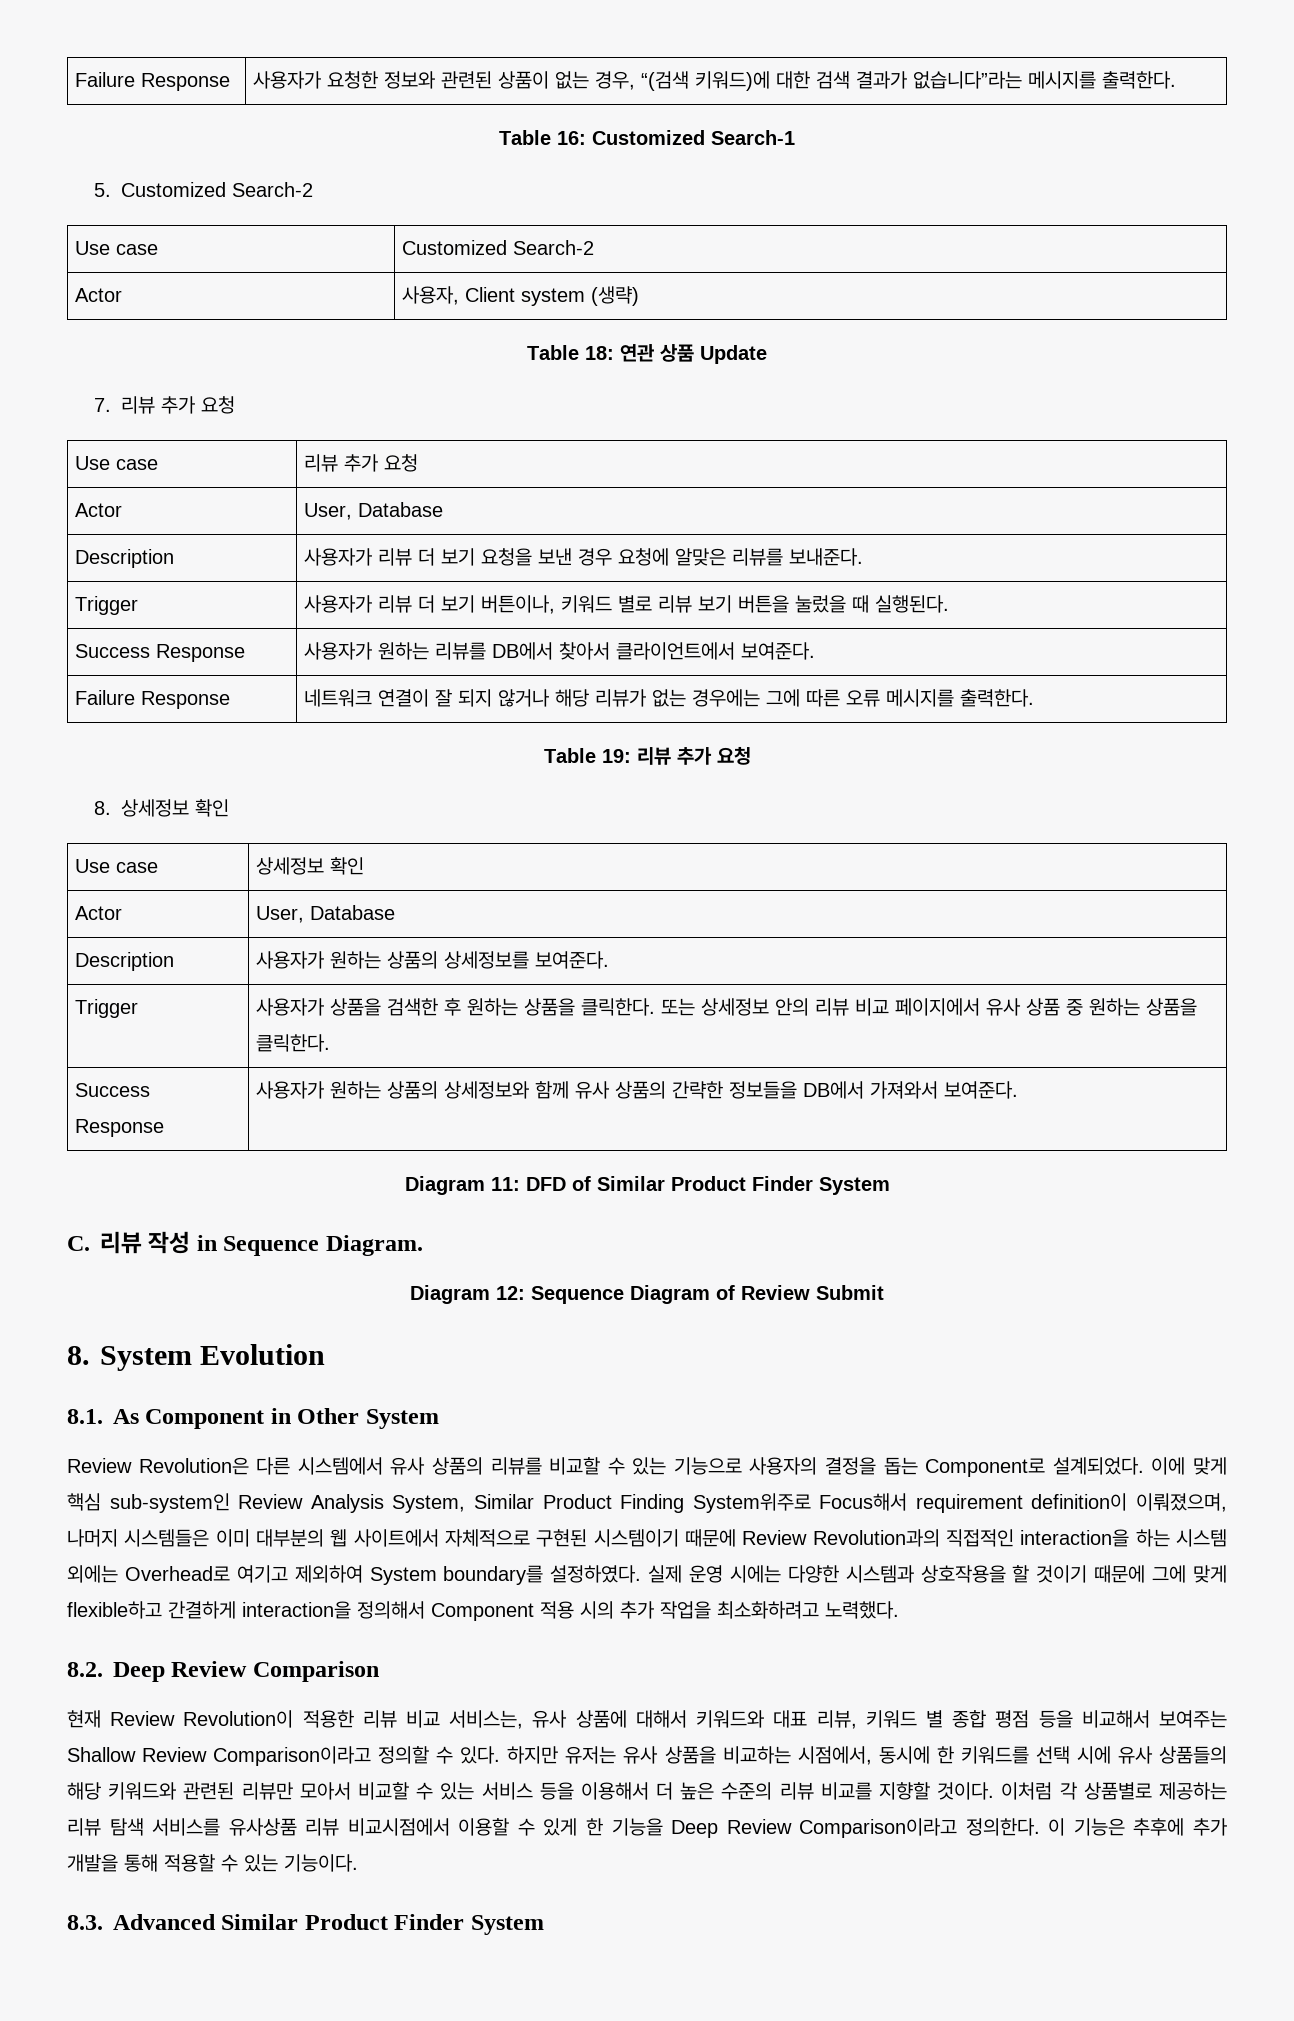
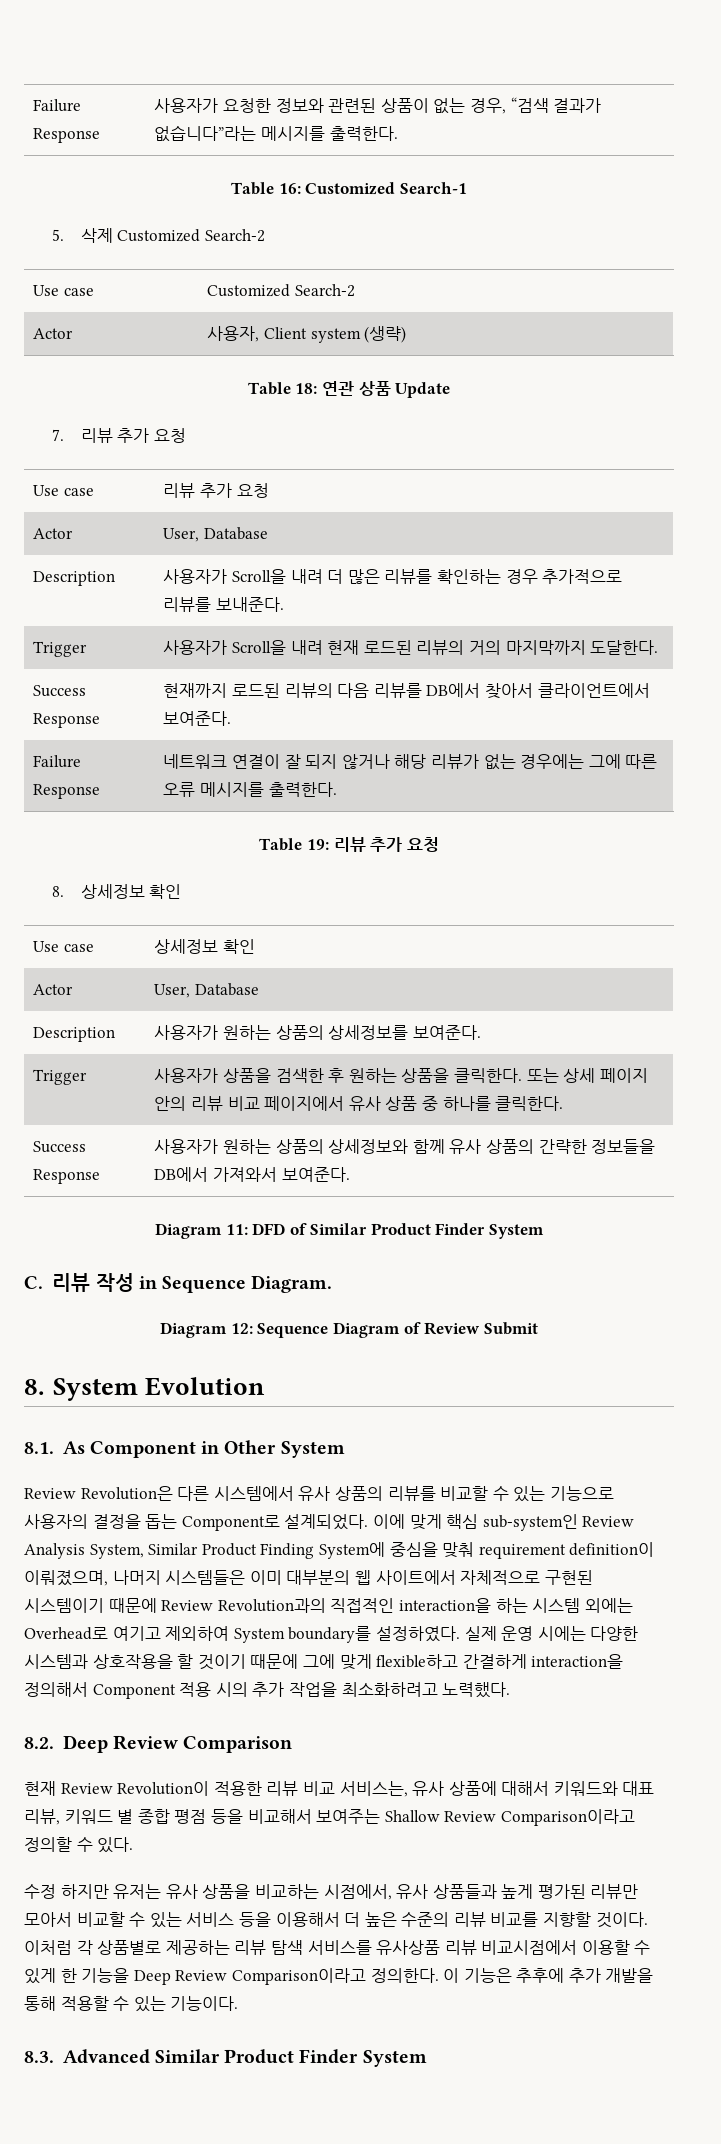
- Failure Response | 사용자가 요청한 정보와 관련된 상품이 없는 경우, “(검색 키워드)에 대한 검색 결과가 없습니다”라는 메시지를 출력한다.
+ Failure Response | 사용자가 요청한 정보와 관련된 상품이 없는 경우, “검색 결과가 없습니다”라는 메시지를 출력한다.
- 5. Customized Search-2
+ 5. 삭제 Customized Search-2
- Description | 사용자가 리뷰 더 보기 요청을 보낸 경우 요청에 알맞은 리뷰를 보내준다.
- Trigger | 사용자가 리뷰 더 보기 버튼이나, 키워드 별로 리뷰 보기 버튼을 눌렀을 때 실행된다.
- Success Response | 사용자가 원하는 리뷰를 DB에서 찾아서 클라이언트에서 보여준다.
+ Description | 사용자가 Scroll을 내려 더 많은 리뷰를 확인하는 경우 추가적으로 리뷰를 보내준다.
+ Trigger | 사용자가 Scroll을 내려 현재 로드된 리뷰의 거의 마지막까지 도달한다.
+ Success Response | 현재까지 로드된 리뷰의 다음 리뷰를 DB에서 찾아서 클라이언트에서 보여준다.
- Trigger | 사용자가 상품을 검색한 후 원하는 상품을 클릭한다. 또는 상세정보 안의 리뷰 비교 페이지에서 유사 상품 중 원하는 상품을 클릭한다.
+ Trigger | 사용자가 상품을 검색한 후 원하는 상품을 클릭한다. 또는 상세 페이지 안의 리뷰 비교 페이지에서 유사 상품 중 하나를 클릭한다.
- 이에 맞게 핵심 sub-system인 Review Analysis System, Similar Product Finding System위주로 Focus해서 requirement definition이 이뤄졌으며, 나머지 시스템들은 이미 대부분의 웹 사이트에서 자체적으로 구현된 시스템이기 때문에 Review Revolution과의 직접적인 interaction을 하는 시스템 외에는 Overhead로 여기고 제외하여 System boundary를 설정하였다.
+ 이에 맞게 핵심 sub-system인 Review Analysis System, Similar Product Finding System에 중심을 맞춰 requirement definition이 이뤄졌으며, 나머지 시스템들은 이미 대부분의 웹 사이트에서 자체적으로 구현된 시스템이기 때문에 Review Revolution과의 직접적인 interaction을 하는 시스템 외에는 Overhead로 여기고 제외하여 System boundary를 설정하였다.
- 현재 Review Revolution이 적용한 리뷰 비교 서비스는, 유사 상품에 대해서 키워드와 대표 리뷰, 키워드 별 종합 평점 등을 비교해서 보여주는 Shallow Review Comparison이라고 정의할 수 있다. 하지만 유저는 유사 상품을 비교하는 시점에서, 동시에 한 키워드를 선택 시에 유사 상품들의 해당 키워드와 관련된 리뷰만 모아서 비교할 수 있는 서비스 등을 이용해서 더 높은 수준의 리뷰 비교를 지향할 것이다.
+ 현재 Review Revolution이 적용한 리뷰 비교 서비스는, 유사 상품에 대해서 키워드와 대표 리뷰, 키워드 별 종합 평점 등을 비교해서 보여주는 Shallow Review Comparison이라고 정의할 수 있다.
+ 수정 하지만 유저는 유사 상품을 비교하는 시점에서, 유사 상품들과 높게 평가된 리뷰만 모아서 비교할 수 있는 서비스 등을 이용해서 더 높은 수준의 리뷰 비교를 지향할 것이다.

